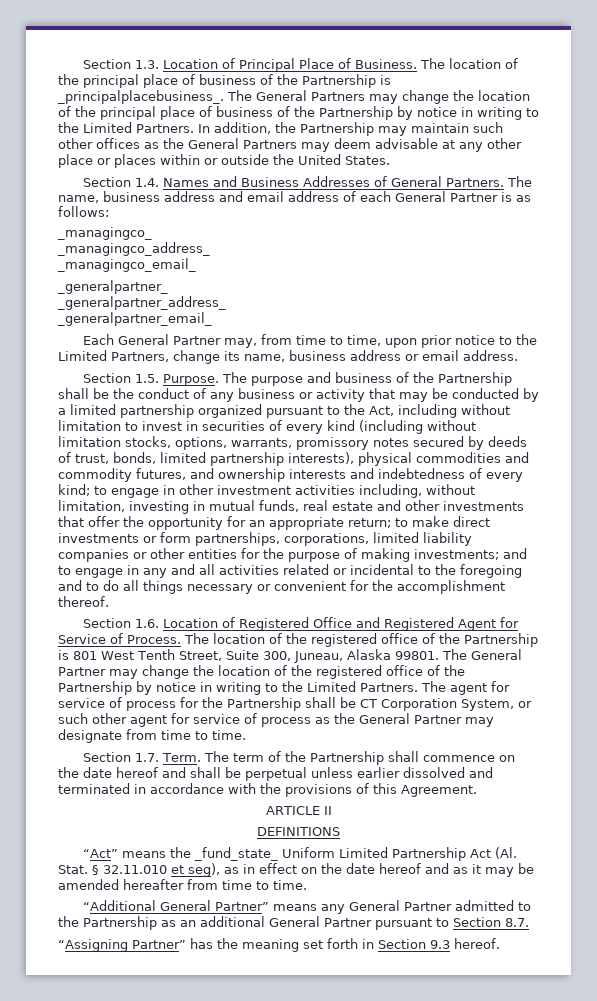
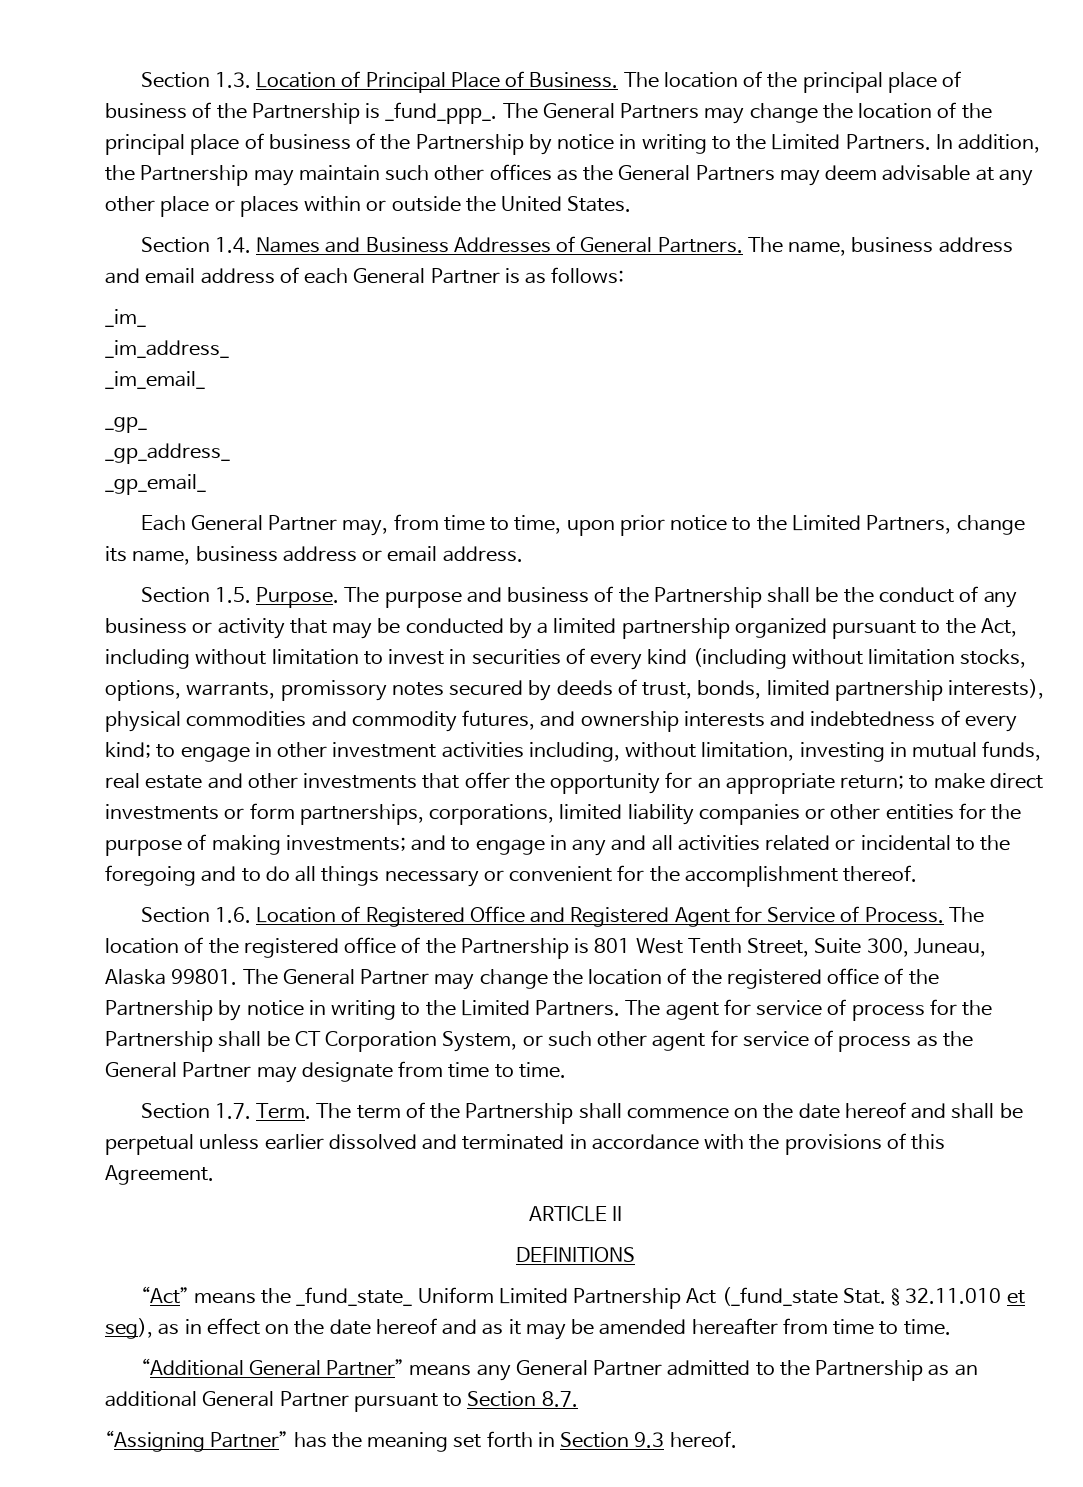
- The location of the principal place of business of the Partnership is _principalplacebusiness_.
+ The location of the principal place of business of the Partnership is _fund_ppp_.
- _managingco_
- _managingco_address_
- _managingco_email_
- _generalpartner_
- _generalpartner_address_
- _generalpartner_email_
+ _im_
+ _im_address_
+ _im_email_
+ _gp_
+ _gp_address_
+ _gp_email_
- “Act” means the _fund_state_ Uniform Limited Partnership Act (Al. Stat.
+ “Act” means the _fund_state_ Uniform Limited Partnership Act (_fund_state Stat.

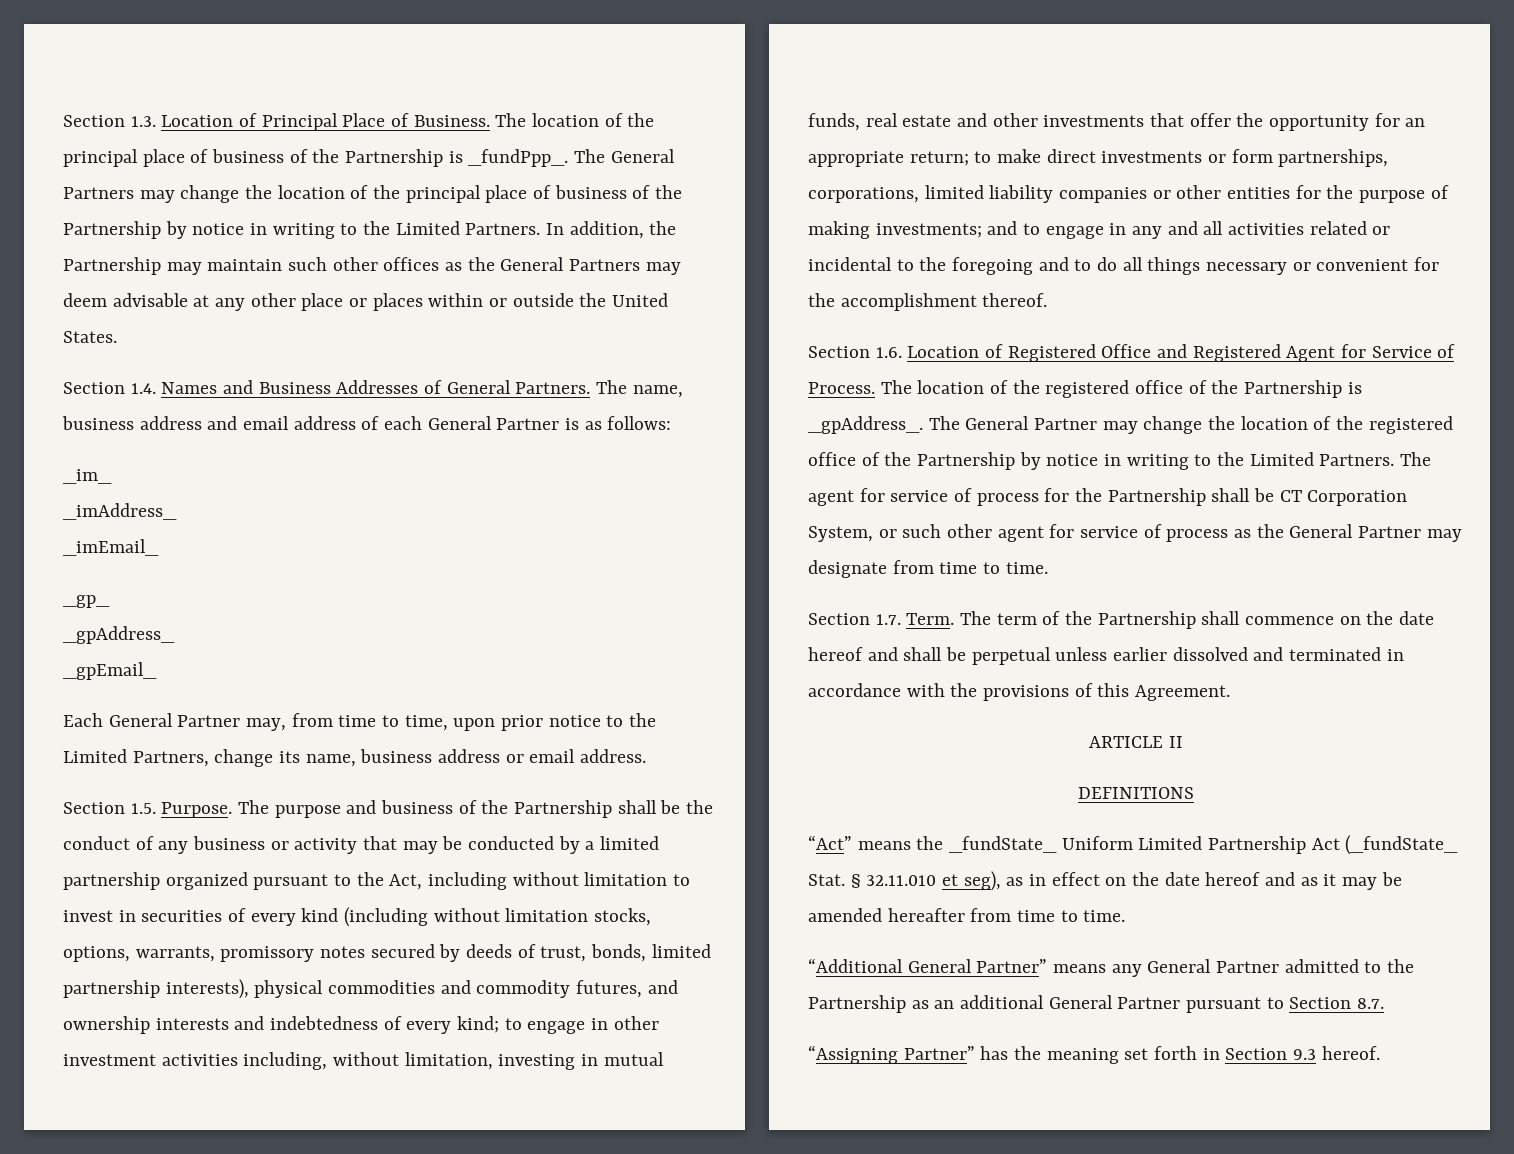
- The location of the principal place of business of the Partnership is _fund_ppp_.
+ The location of the principal place of business of the Partnership is _fundPpp_.
- _im_address_
- _im_email_
+ _imAddress_
+ _imEmail_
- _gp_address_
- _gp_email_
+ _gpAddress_
+ _gpEmail_
- The location of the registered office of the Partnership is 801 West Tenth Street, Suite 300, Juneau, Alaska 99801.
+ The location of the registered office of the Partnership is _gpAddress_.
- “Act” means the _fund_state_ Uniform Limited Partnership Act (_fund_state Stat.
+ “Act” means the _fundState_ Uniform Limited Partnership Act (_fundState_ Stat.

